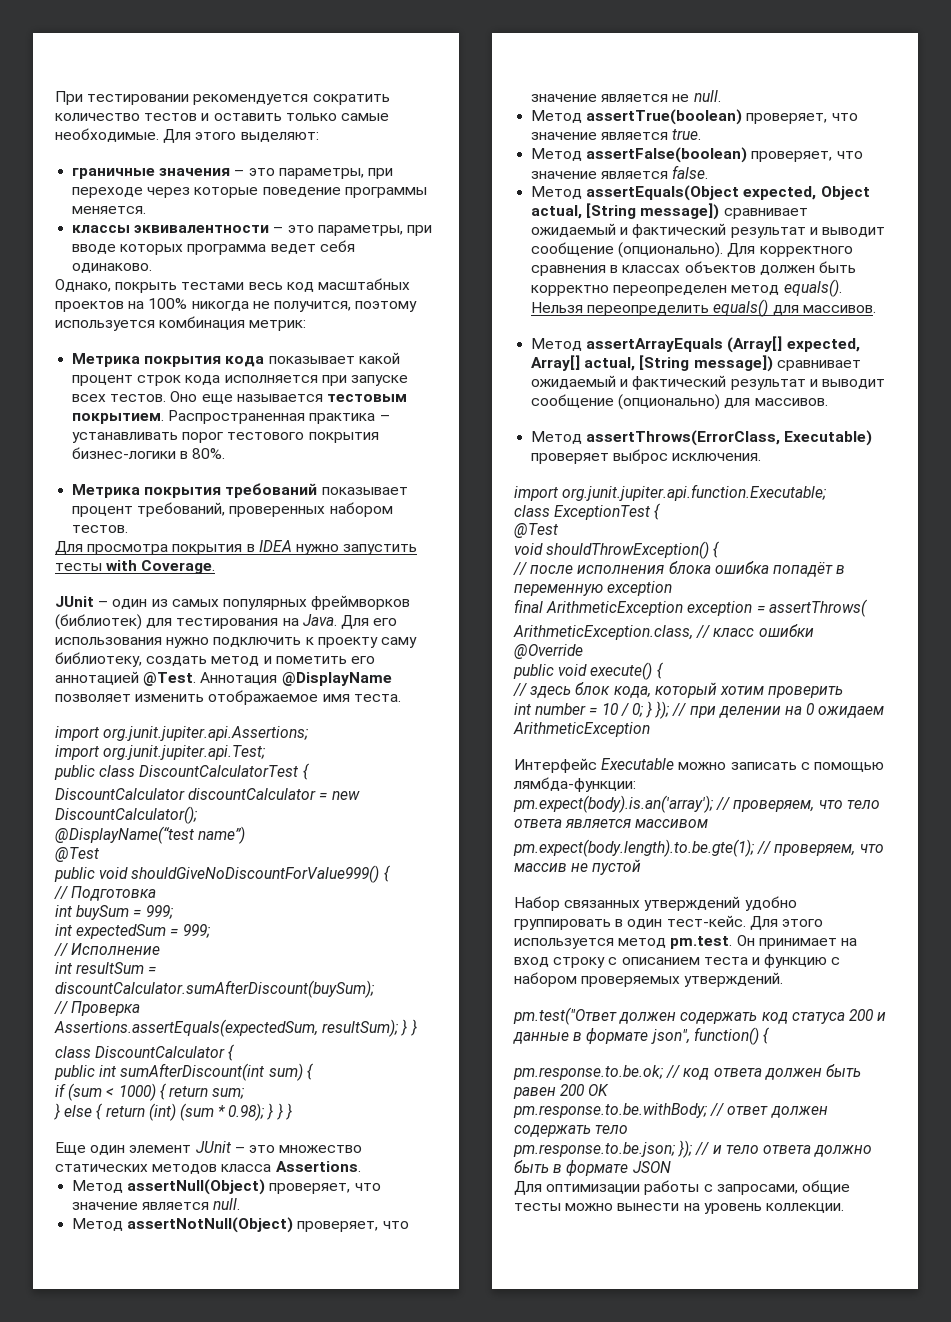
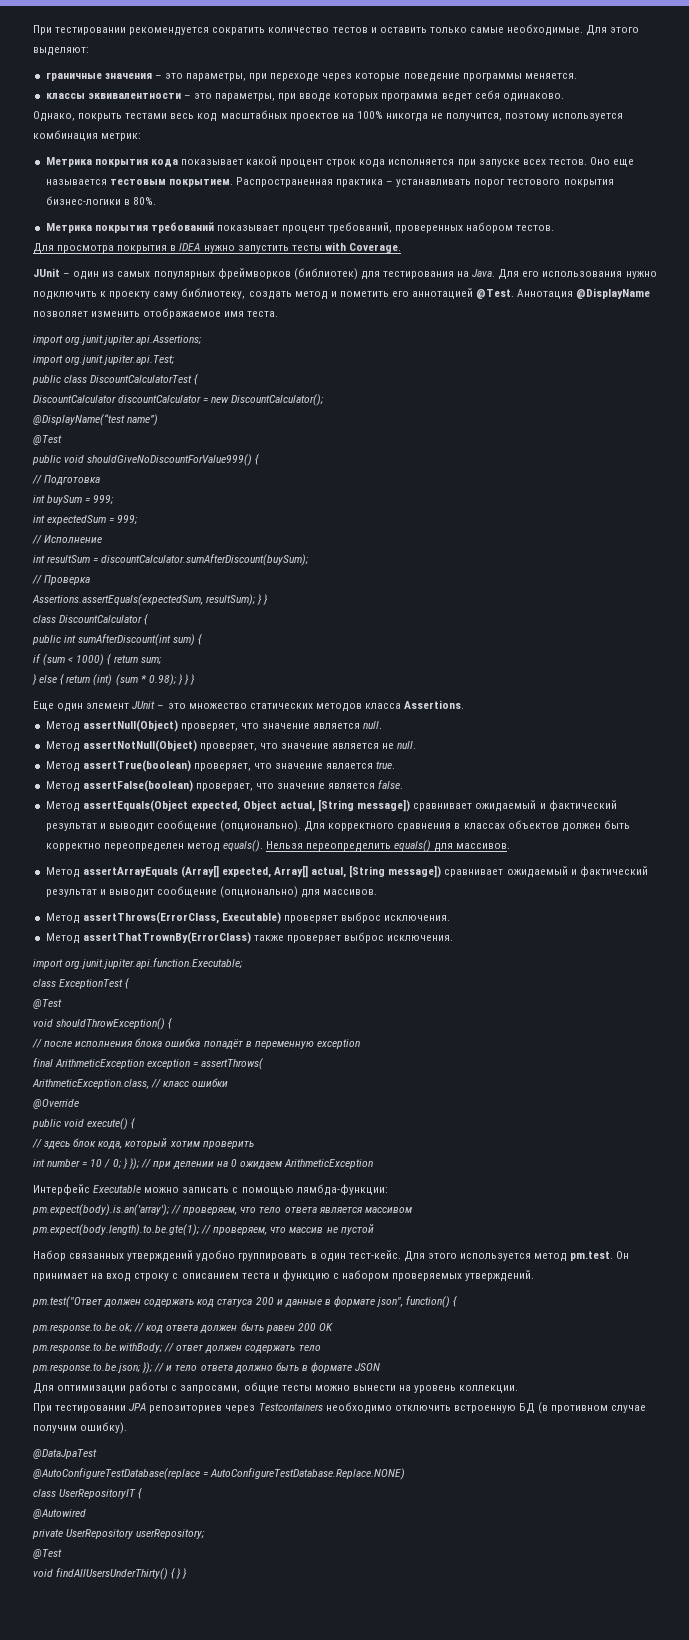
+ Метод assertThatTrownBy(ErrorClass) также проверяет выброс исключения.
+ При тестировании JPA репозиториев через Testcontainers необходимо отключить встроенную БД (в противном случае получим ошибку).
+ @DataJpaTest
+ @AutoConfigureTestDatabase(replace = AutoConfigureTestDatabase.Replace.NONE)
+ class UserRepositoryIT {
+ @Autowired
+ private UserRepository userRepository;
+ @Test
+ void findAllUsersUnderThirty() { } }

